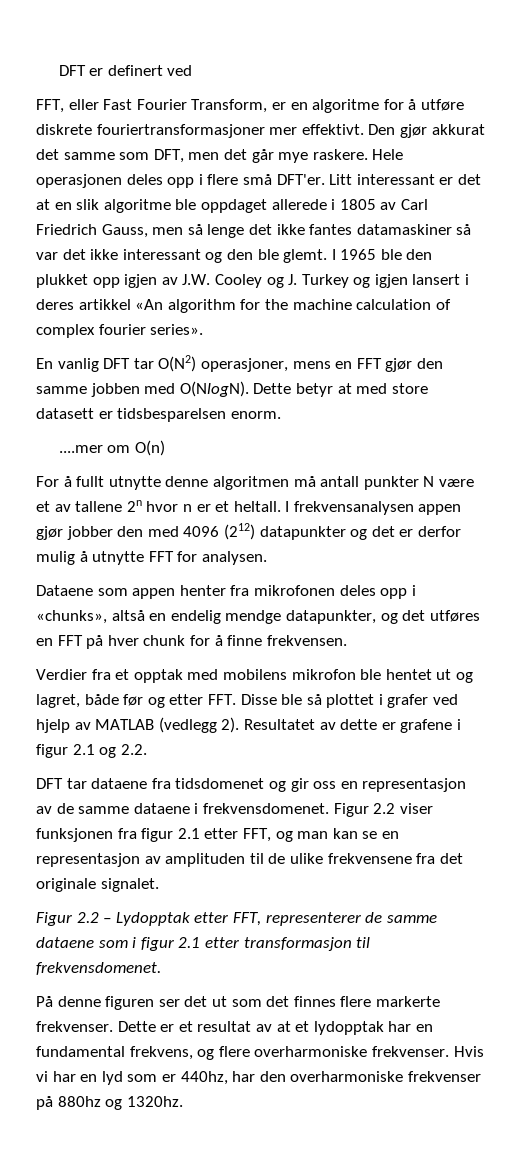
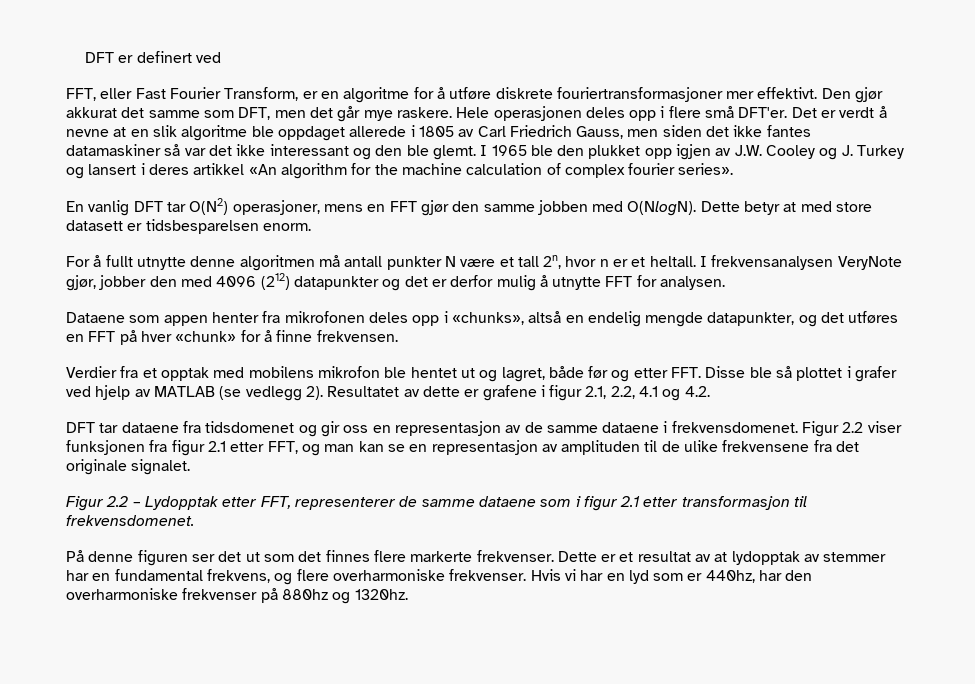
- Litt interessant er det at en slik algoritme ble oppdaget allerede i 1805 av Carl Friedrich Gauss, men så lenge det ikke fantes datamaskiner så var det ikke interessant og den ble glemt.
+ Det er verdt å nevne at en slik algoritme ble oppdaget allerede i 1805 av Carl Friedrich Gauss, men siden det ikke fantes datamaskiner så var det ikke interessant og den ble glemt.
- I 1965 ble den plukket opp igjen av J.W. Cooley og J. Turkey og igjen lansert i deres artikkel «An algorithm for the machine calculation of complex fourier series».
+ I 1965 ble den plukket opp igjen av J.W. Cooley og J. Turkey og lansert i deres artikkel «An algorithm for the machine calculation of complex fourier series».
- ....mer om O(n)
- For å fullt utnytte denne algoritmen må antall punkter N være et av tallene 2n hvor n er et heltall.
+ For å fullt utnytte denne algoritmen må antall punkter N være et tall 2n, hvor n er et heltall.
- I frekvensanalysen appen gjør jobber den med 4096 (212) datapunkter og det er derfor mulig å utnytte FFT for analysen.
+ I frekvensanalysen VeryNote gjør, jobber den med 4096 (212) datapunkter og det er derfor mulig å utnytte FFT for analysen.
- Dataene som appen henter fra mikrofonen deles opp i «chunks», altså en endelig mendge datapunkter, og det utføres en FFT på hver chunk for å finne frekvensen.
+ Dataene som appen henter fra mikrofonen deles opp i «chunks», altså en endelig mengde datapunkter, og det utføres en FFT på hver «chunk» for å finne frekvensen.
- Verdier fra et opptak med mobilens mikrofon ble hentet ut og lagret, både før og etter FFT. Disse ble så plottet i grafer ved hjelp av MATLAB (vedlegg 2).
+ Verdier fra et opptak med mobilens mikrofon ble hentet ut og lagret, både før og etter FFT. Disse ble så plottet i grafer ved hjelp av MATLAB (se vedlegg 2).
- Resultatet av dette er grafene i figur 2.1 og 2.2.
+ Resultatet av dette er grafene i figur 2.1, 2.2, 4.1 og 4.2.
- Dette er et resultat av at et lydopptak har en fundamental frekvens, og flere overharmoniske frekvenser.
+ Dette er et resultat av at lydopptak av stemmer har en fundamental frekvens, og flere overharmoniske frekvenser.

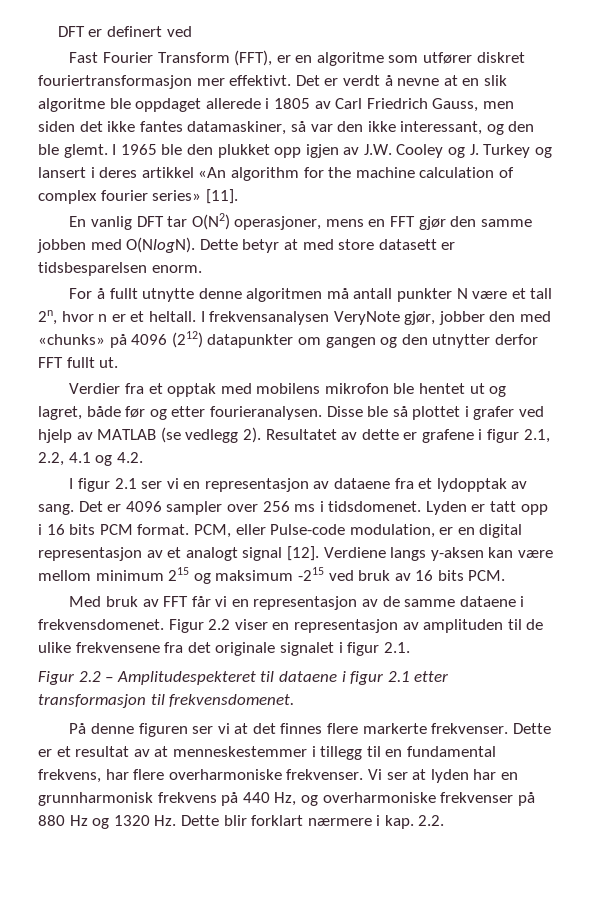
- FFT, eller Fast Fourier Transform, er en algoritme for å utføre diskrete fouriertransformasjoner mer effektivt. Den gjør akkurat det samme som DFT, men det går mye raskere. Hele operasjonen deles opp i flere små DFT'er.
+ Fast Fourier Transform (FFT), er en algoritme som utfører diskret fouriertransformasjon mer effektivt.
- Det er verdt å nevne at en slik algoritme ble oppdaget allerede i 1805 av Carl Friedrich Gauss, men siden det ikke fantes datamaskiner så var det ikke interessant og den ble glemt.
+ Det er verdt å nevne at en slik algoritme ble oppdaget allerede i 1805 av Carl Friedrich Gauss, men siden det ikke fantes datamaskiner, så var den ikke interessant, og den ble glemt.
- I 1965 ble den plukket opp igjen av J.W. Cooley og J. Turkey og lansert i deres artikkel «An algorithm for the machine calculation of complex fourier series».
+ I 1965 ble den plukket opp igjen av J.W. Cooley og J. Turkey og lansert i deres artikkel «An algorithm for the machine calculation of complex fourier series» [11].
- I frekvensanalysen VeryNote gjør, jobber den med 4096 (212) datapunkter og det er derfor mulig å utnytte FFT for analysen.
- Dataene som appen henter fra mikrofonen deles opp i «chunks», altså en endelig mengde datapunkter, og det utføres en FFT på hver «chunk» for å finne frekvensen.
+ I frekvensanalysen VeryNote gjør, jobber den med «chunks» på 4096 (212) datapunkter om gangen og den utnytter derfor FFT fullt ut.
- Verdier fra et opptak med mobilens mikrofon ble hentet ut og lagret, både før og etter FFT. Disse ble så plottet i grafer ved hjelp av MATLAB (se vedlegg 2).
+ Verdier fra et opptak med mobilens mikrofon ble hentet ut og lagret, både før og etter fourieranalysen. Disse ble så plottet i grafer ved hjelp av MATLAB (se vedlegg 2).
- DFT tar dataene fra tidsdomenet og gir oss en representasjon av de samme dataene i frekvensdomenet.
+ I figur 2.1 ser vi en representasjon av dataene fra et lydopptak av sang. Det er 4096 sampler over 256 ms i tidsdomenet. Lyden er tatt opp i 16 bits PCM format. PCM, eller Pulse-code modulation, er en digital representasjon av et analogt signal [12]. Verdiene langs y-aksen kan være mellom minimum 215 og maksimum -215 ved bruk av 16 bits PCM.
+ Med bruk av FFT får vi en representasjon av de samme dataene i frekvensdomenet.
- Figur 2.2 viser funksjonen fra figur 2.1 etter FFT, og man kan se en representasjon av amplituden til de ulike frekvensene fra det originale signalet.
+ Figur 2.2 viser en representasjon av amplituden til de ulike frekvensene fra det originale signalet i figur 2.1.
- Figur 2.2 – Lydopptak etter FFT, representerer de samme dataene som i figur 2.1 etter transformasjon til frekvensdomenet.
+ Figur 2.2 – Amplitudespekteret til dataene i figur 2.1 etter transformasjon til frekvensdomenet.
- På denne figuren ser det ut som det finnes flere markerte frekvenser.
+ På denne figuren ser vi at det finnes flere markerte frekvenser.
- Dette er et resultat av at lydopptak av stemmer har en fundamental frekvens, og flere overharmoniske frekvenser.
+ Dette er et resultat av at menneskestemmer i tillegg til en fundamental frekvens, har flere overharmoniske frekvenser.
- Hvis vi har en lyd som er 440hz, har den overharmoniske frekvenser på 880hz og 1320hz.
+ Vi ser at lyden har en grunnharmonisk frekvens på 440 Hz, og overharmoniske frekvenser på 880 Hz og 1320 Hz. Dette blir forklart nærmere i kap. 2.2.

